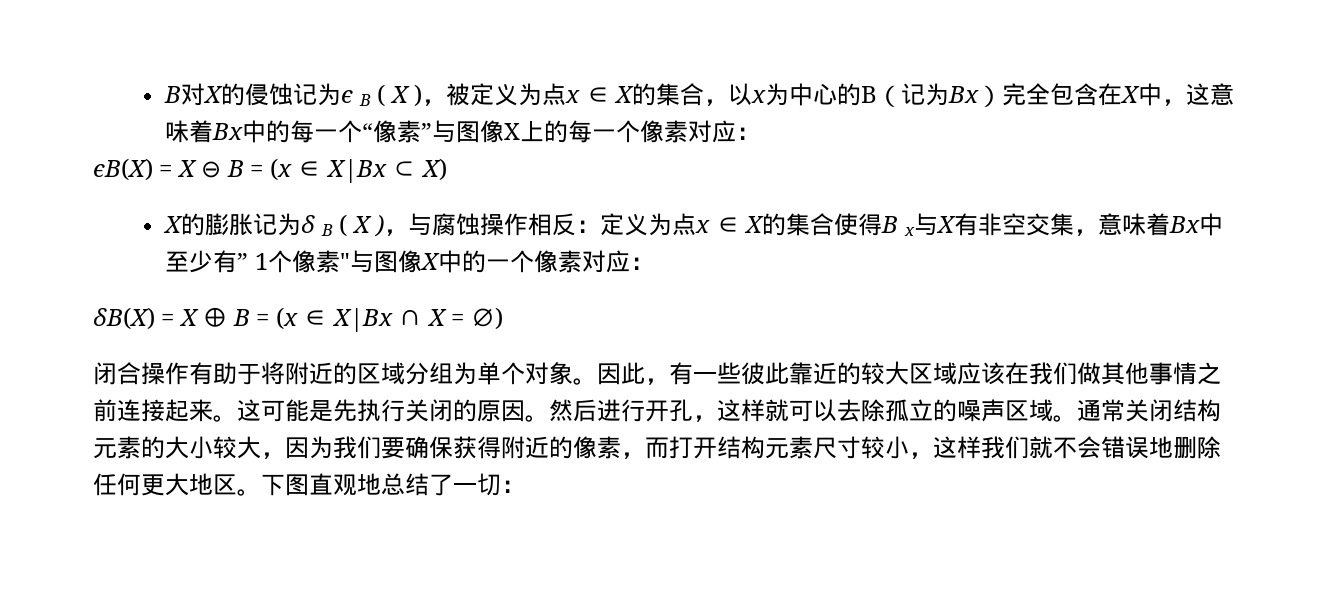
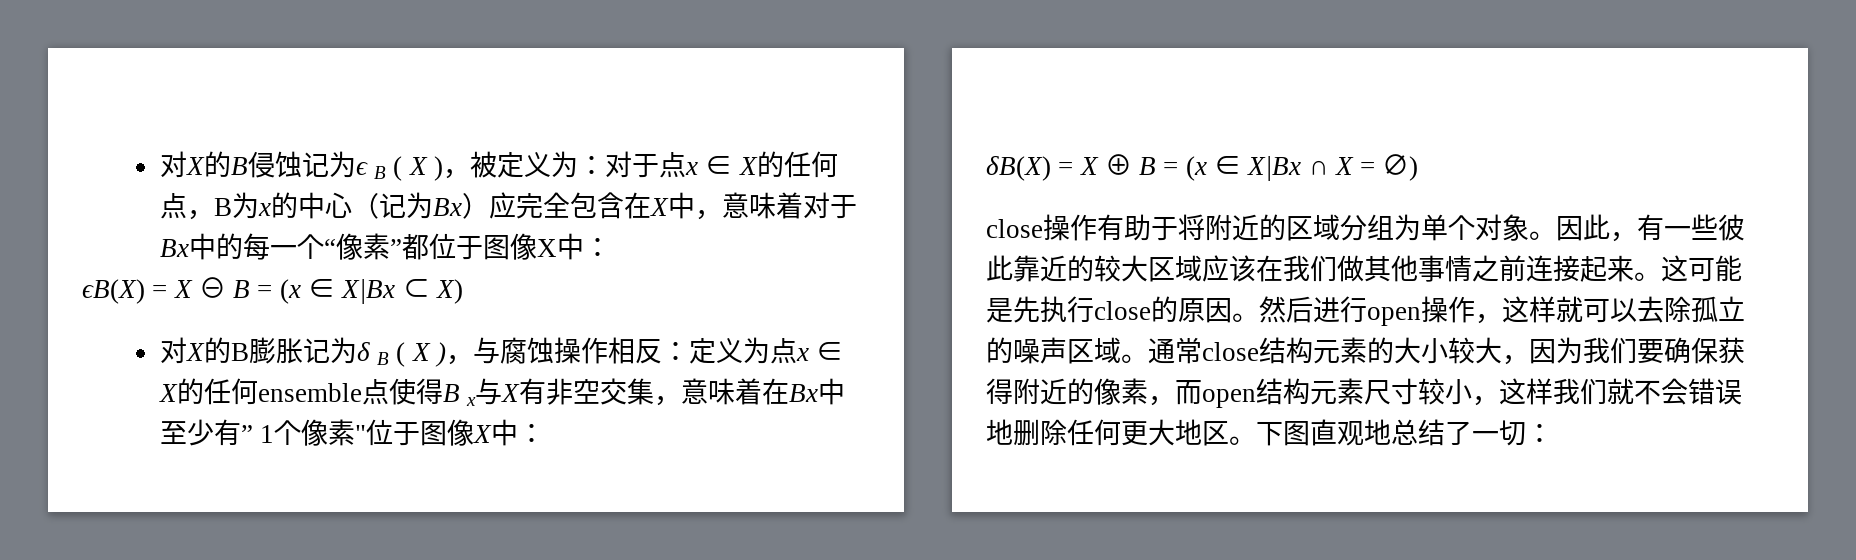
- B对X的侵蚀记为ϵ B ( X )，被定义为点x ∈ X的集合，以x为中心的B（记为Bx）完全包含在X中，这意味着Bx中的每一个“像素”与图像X上的每一个像素对应：
+ 对X的B侵蚀记为ϵ B ( X )，被定义为：对于点x ∈ X的任何点，B为x的中心（记为Bx）应完全包含在X中，意味着对于Bx中的每一个“像素”都位于图像X中：
- X的膨胀记为δ B ( X )，与腐蚀操作相反：定义为点x ∈ X的集合使得B x与X有非空交集，意味着Bx中至少有” 1个像素"与图像X中的一个像素对应：
+ 对X的B膨胀记为δ B ( X )，与腐蚀操作相反：定义为点x ∈ X的任何ensemble点使得B x与X有非空交集，意味着在Bx中至少有” 1个像素"位于图像X中：
- 闭合操作有助于将附近的区域分组为单个对象。
+ close操作有助于将附近的区域分组为单个对象。
- 这可能是先执行关闭的原因。
+ 这可能是先执行close的原因。
- 然后进行开孔，这样就可以去除孤立的噪声区域。
+ 然后进行open操作，这样就可以去除孤立的噪声区域。
- 通常关闭结构元素的大小较大，因为我们要确保获得附近的像素，而打开结构元素尺寸较小，这样我们就不会错误地删除任何更大地区。
+ 通常close结构元素的大小较大，因为我们要确保获得附近的像素，而open结构元素尺寸较小，这样我们就不会错误地删除任何更大地区。

